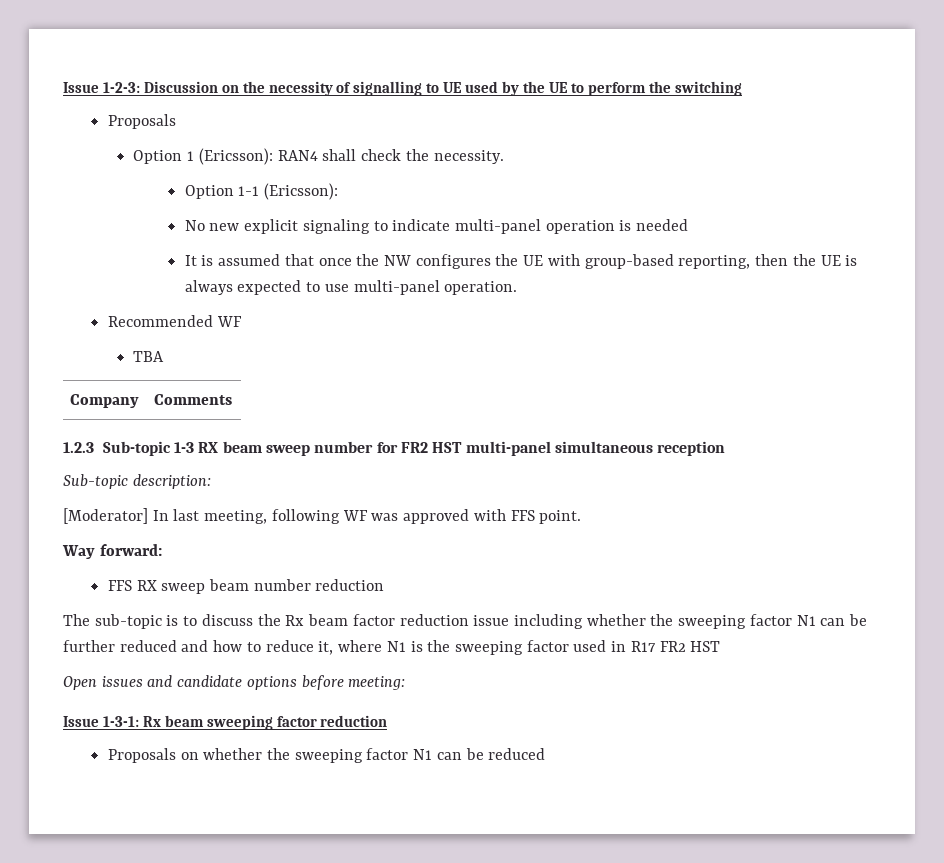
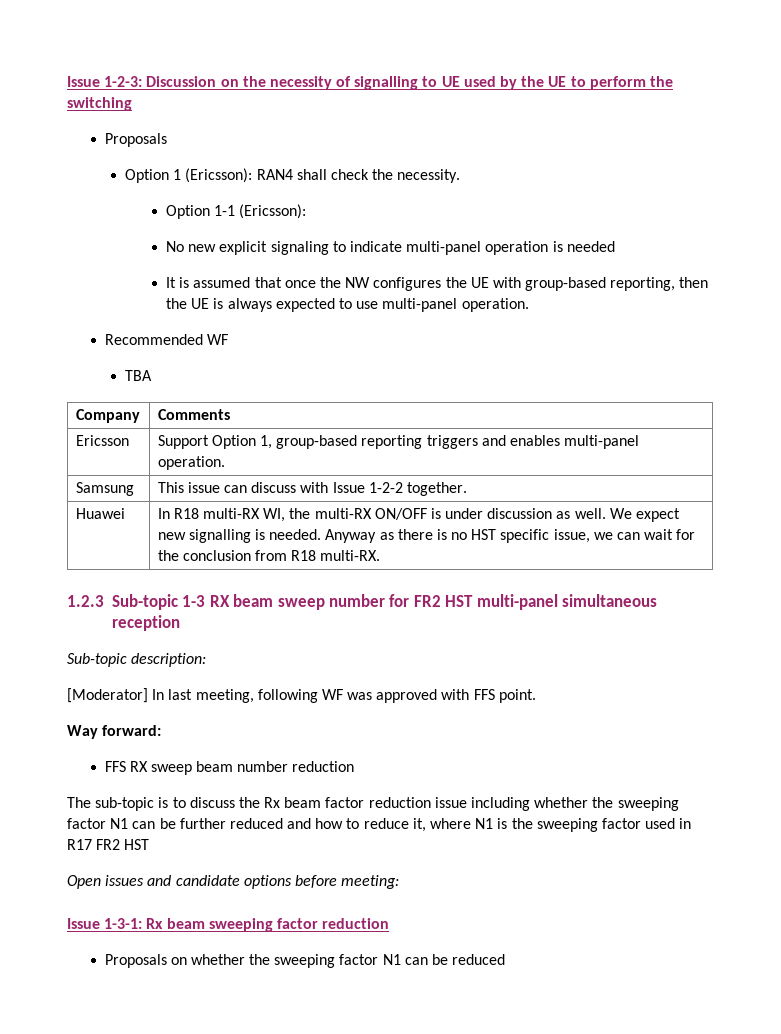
+ Ericsson | Support Option 1, group-based reporting triggers and enables multi-panel operation.
+ Samsung | This issue can discuss with Issue 1-2-2 together.
+ Huawei | In R18 multi-RX WI, the multi-RX ON/OFF is under discussion as well. We expect new signalling is needed. Anyway as there is no HST specific issue, we can wait for the conclusion from R18 multi-RX.

